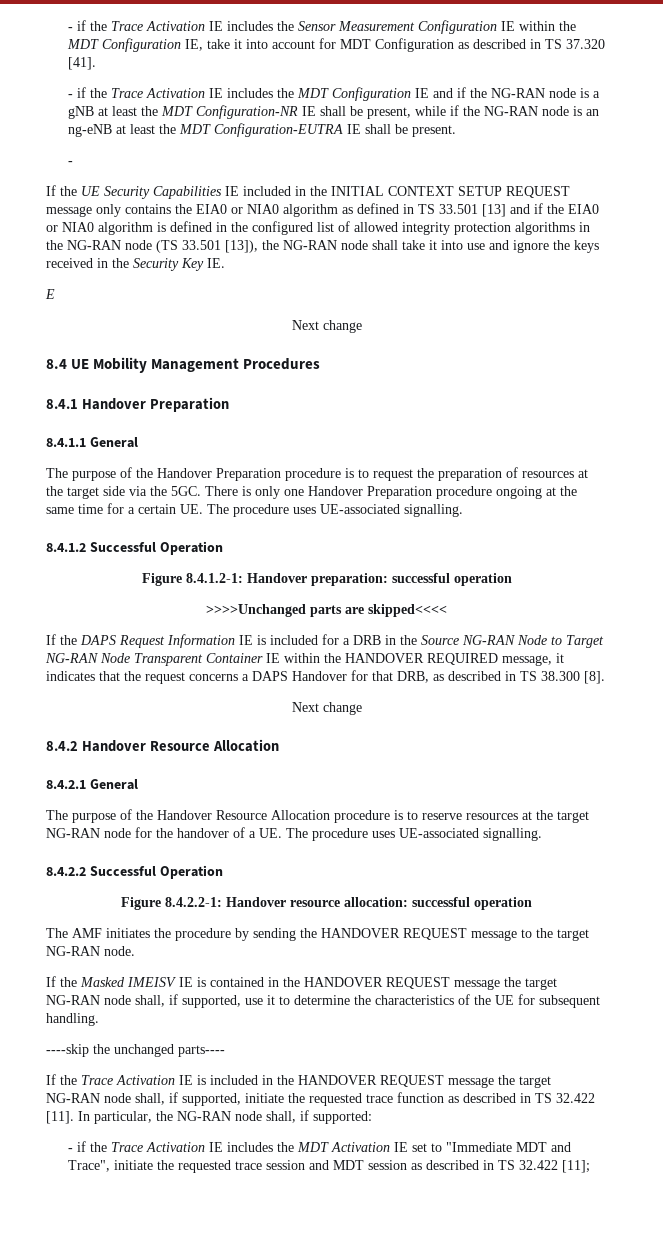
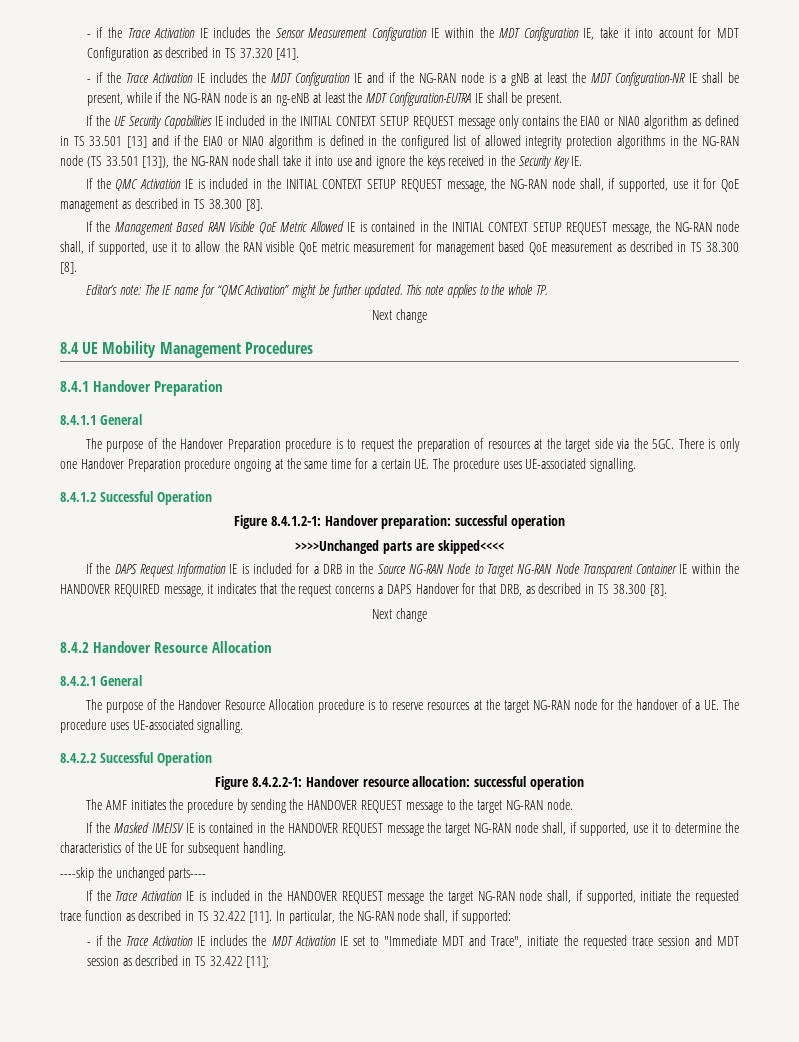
  - if the Trace Activation IE includes the MDT Configuration IE and if the NG-RAN node is a gNB at least the MDT Configuration-NR IE shall be present, while if the NG-RAN node is an ng-eNB at least the MDT Configuration-EUTRA IE shall be present.
- -
- E
+ If the QMC Activation IE is included in the INITIAL CONTEXT SETUP REQUEST message, the NG-RAN node shall, if supported, use it for QoE management as described in TS 38.300 [8].
+ If the Management Based RAN Visible QoE Metric Allowed IE is contained in the INITIAL CONTEXT SETUP REQUEST message, the NG-RAN node shall, if supported, use it to allow the RAN visible QoE metric measurement for management based QoE measurement as described in TS 38.300 [8].
+ Editor’s note: The IE name for “QMC Activation” might be further updated. This note applies to the whole TP.

